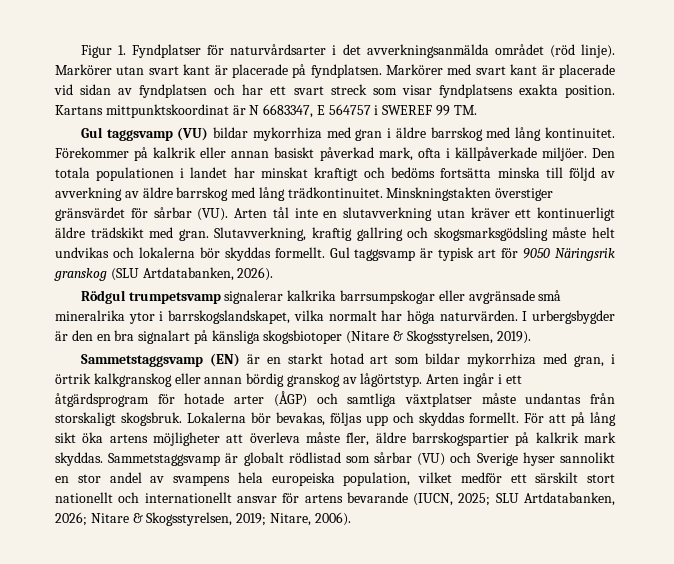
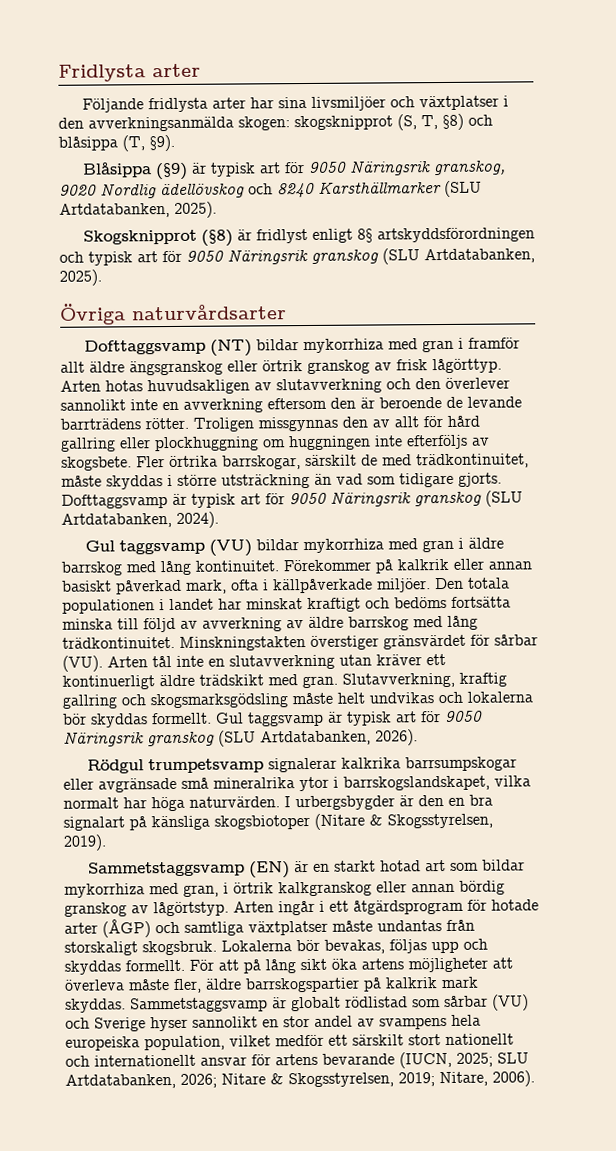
- Figur 1. Fyndplatser för naturvårdsarter i det avverkningsanmälda området (röd linje). Markörer utan svart kant är placerade på fyndplatsen. Markörer med svart kant är placerade vid sidan av fyndplatsen och har ett svart streck som visar fyndplatsens exakta position. Kartans mittpunktskoordinat är N 6683347, E 564757 i SWEREF 99 TM.
+ Fridlysta arter
+ Följande fridlysta arter har sina livsmiljöer och växtplatser i den avverkningsanmälda skogen: skogsknipprot (S, T, §8) och blåsippa (T, §9).
+ Blåsippa (§9) är typisk art för 9050 Näringsrik granskog, 9020 Nordlig ädellövskog och 8240 Karsthällmarker (SLU Artdatabanken, 2025).
+ Skogsknipprot (§8) är fridlyst enligt 8§ artskyddsförordningen och typisk art för 9050 Näringsrik granskog (SLU Artdatabanken, 2025).
+ Övriga naturvårdsarter
+ Dofttaggsvamp (NT) bildar mykorrhiza med gran i framför allt äldre ängsgranskog eller örtrik granskog av frisk lågörttyp. Arten hotas huvudsakligen av slutavverkning och den överlever sannolikt inte en avverkning eftersom den är beroende de levande barrträdens rötter. Troligen missgynnas den av allt för hård gallring eller plockhuggning om huggningen inte efterföljs av skogsbete. Fler örtrika barrskogar, särskilt de med trädkontinuitet, måste skyddas i större utsträckning än vad som tidigare gjorts. Dofttaggsvamp är typisk art för 9050 Näringsrik granskog (SLU Artdatabanken, 2024).

